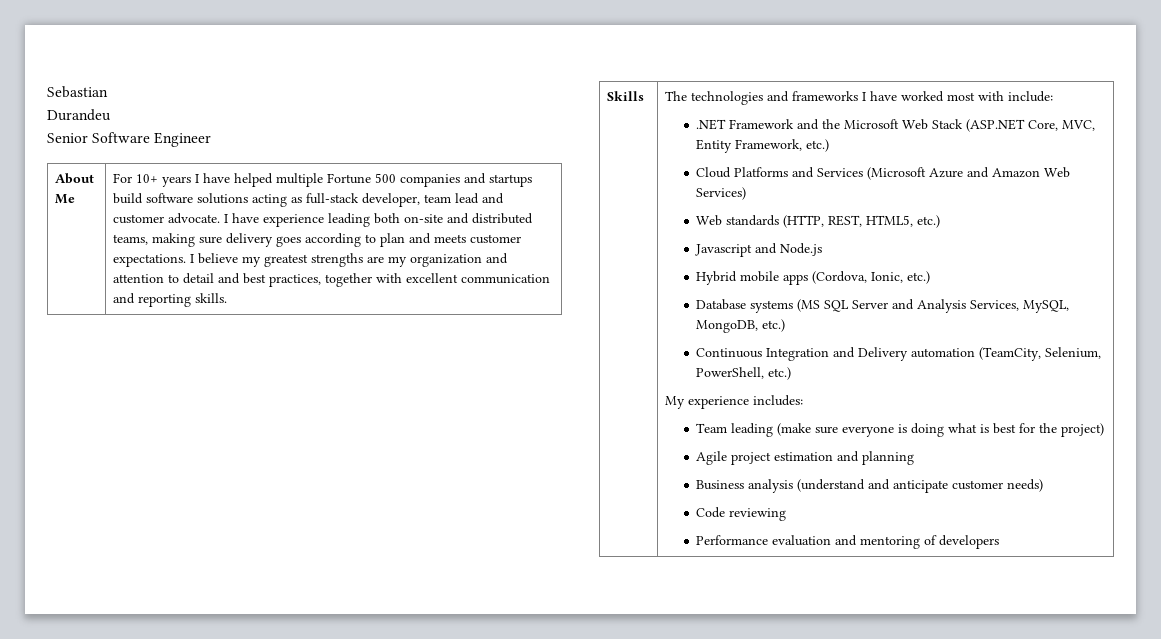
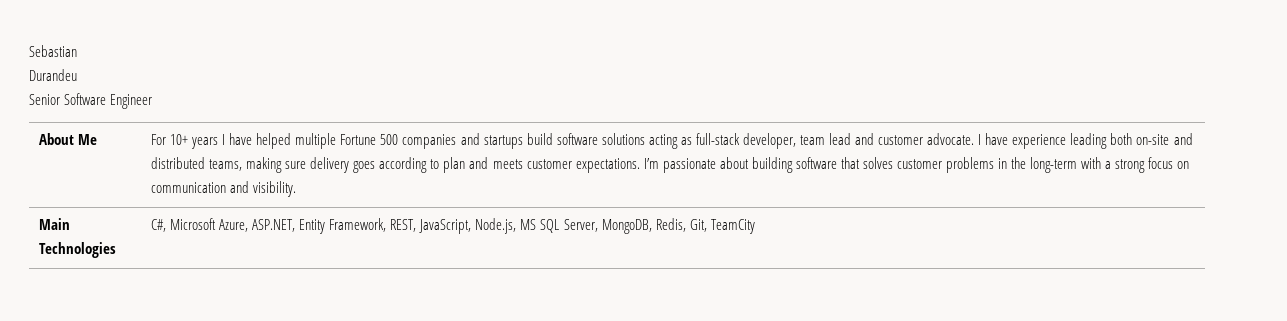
- I believe my greatest strengths are my organization and attention to detail and best practices, together with excellent communication and reporting skills.
- Skills | The technologies and frameworks I have worked most with include:
- .NET Framework and the Microsoft Web Stack (ASP.NET Core, MVC, Entity Framework, etc.)
- Cloud Platforms and Services (Microsoft Azure and Amazon Web Services)
- Web standards (HTTP, REST, HTML5, etc.)
- Javascript and Node.js
- Hybrid mobile apps (Cordova, Ionic, etc.)
- Database systems (MS SQL Server and Analysis Services, MySQL, MongoDB, etc.)
- Continuous Integration and Delivery automation (TeamCity, Selenium, PowerShell, etc.)
- My experience includes:
- Team leading (make sure everyone is doing what is best for the project)
- Agile project estimation and planning
- Business analysis (understand and anticipate customer needs)
- Code reviewing
- Performance evaluation and mentoring of developers
+ I’m passionate about building software that solves customer problems in the long-term with a strong focus on communication and visibility.
+ Main Technologies | C#, Microsoft Azure, ASP.NET, Entity Framework, REST, JavaScript, Node.js, MS SQL Server, MongoDB, Redis, Git, TeamCity

